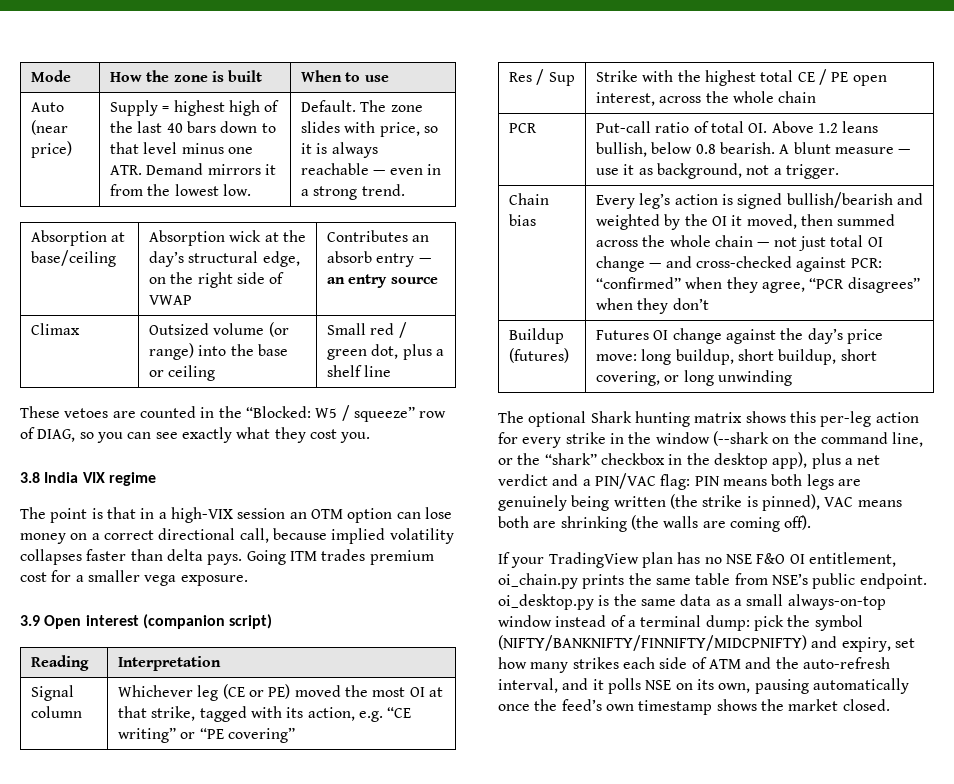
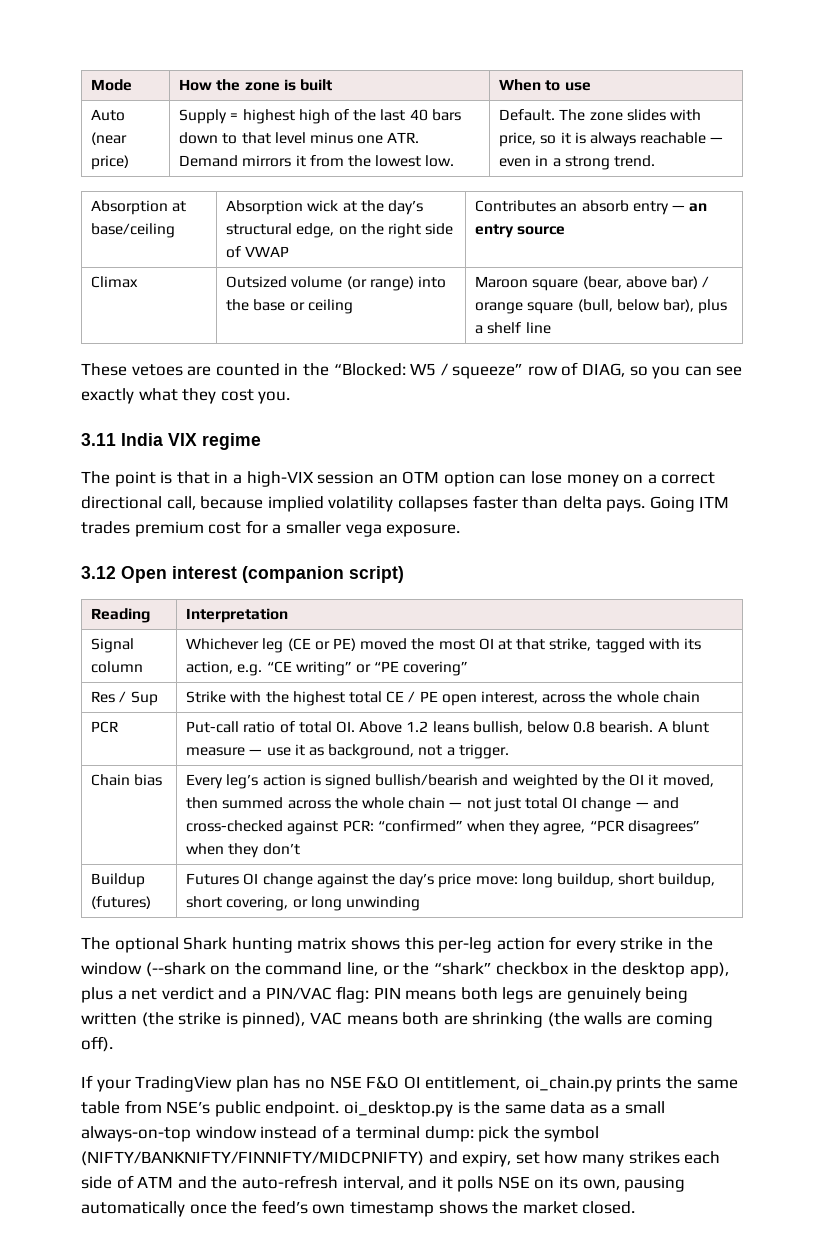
- Climax | Outsized volume (or range) into the base or ceiling | Small red / green dot, plus a shelf line
+ Climax | Outsized volume (or range) into the base or ceiling | Maroon square (bear, above bar) / orange square (bull, below bar), plus a shelf line
- 3.8 India VIX regime
+ 3.11 India VIX regime
- 3.9 Open interest (companion script)
+ 3.12 Open interest (companion script)

